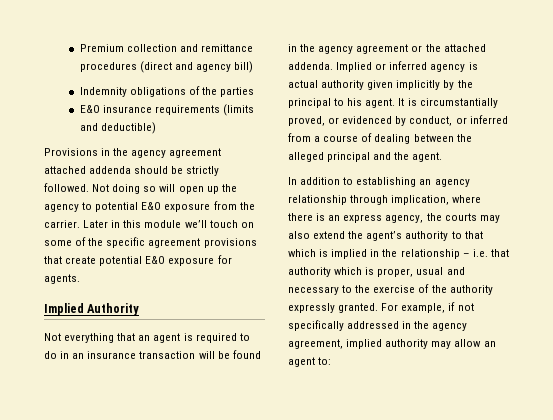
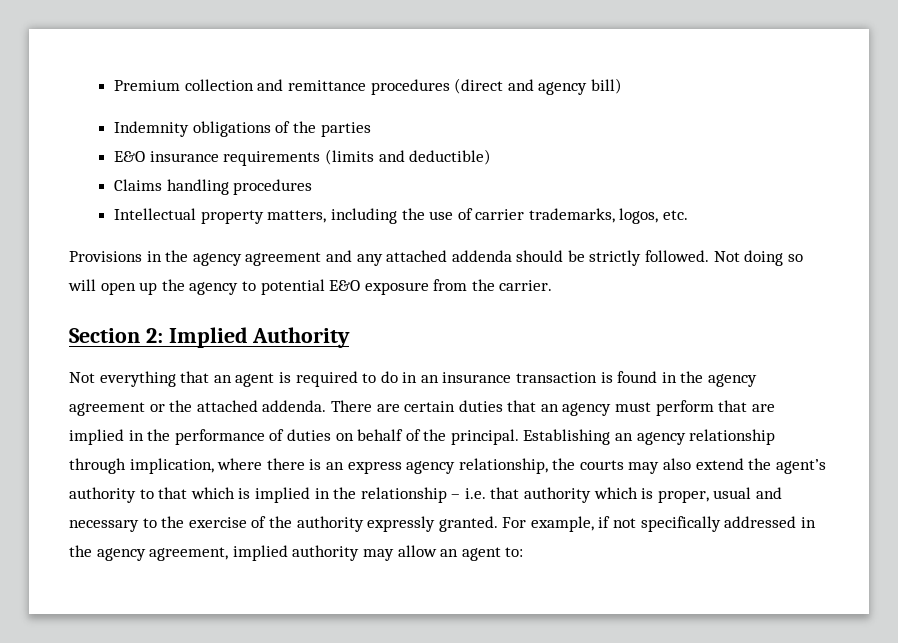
+ Claims handling procedures
+ Intellectual property matters, including the use of carrier trademarks, logos, etc.
- Provisions in the agency agreement attached addenda should be strictly followed.
+ Provisions in the agency agreement and any attached addenda should be strictly followed.
- Not doing so will open up the agency to potential E&O exposure from the carrier. Later in this module we’ll touch on some of the specific agreement provisions that create potential E&O exposure for agents.
- Implied Authority
+ Not doing so will open up the agency to potential E&O exposure from the carrier.
+ Section 2: Implied Authority
- Not everything that an agent is required to do in an insurance transaction will be found in the agency agreement or the attached addenda.
+ Not everything that an agent is required to do in an insurance transaction is found in the agency agreement or the attached addenda.
- Implied or inferred agency is actual authority given implicitly by the principal to his agent. It is circumstantially proved, or evidenced by conduct, or inferred from a course of dealing between the alleged principal and the agent.
- In addition to establishing an agency relationship through implication, where there is an express agency, the courts may also extend the agent’s authority to that which is implied in the relationship – i.e. that authority which is proper, usual and necessary to the exercise of the authority expressly granted.
+ There are certain duties that an agency must perform that are implied in the performance of duties on behalf of the principal. Establishing an agency relationship through implication, where there is an express agency relationship, the courts may also extend the agent’s authority to that which is implied in the relationship – i.e. that authority which is proper, usual and necessary to the exercise of the authority expressly granted.

